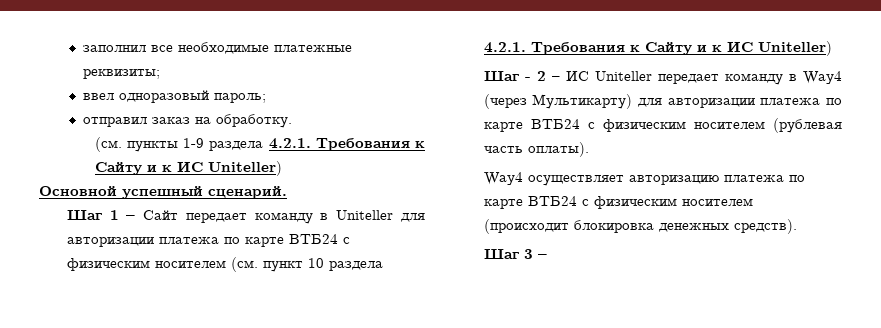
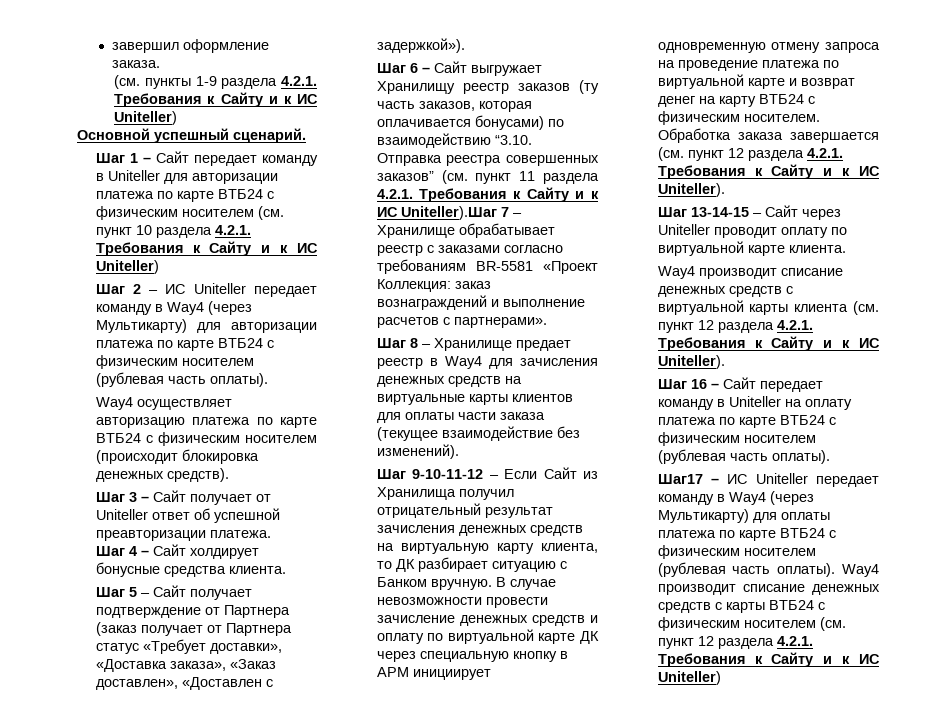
- заполнил все необходимые платежные реквизиты;
- ввел одноразовый пароль;
- отправил заказ на обработку.
+ завершил оформление заказа.
- Шаг - 2 – ИС Uniteller передает команду в Way4 (через Мультикарту) для авторизации платежа по карте ВТБ24 с физическим носителем (рублевая часть оплаты).
+ Шаг 2 – ИС Uniteller передает команду в Way4 (через Мультикарту) для авторизации платежа по карте ВТБ24 с физическим носителем (рублевая часть оплаты).
- Шаг 3 –
+ Шаг 3 – Сайт получает от Uniteller ответ об успешной преавторизации платежа.
+ Шаг 4 – Сайт холдирует бонусные средства клиента.
+ Шаг 5 – Сайт получает подтверждение от Партнера (заказ получает от Партнера статус «Требует доставки», «Доставка заказа», «Заказ доставлен», «Доставлен с задержкой»).
+ Шаг 6 – Сайт выгружает Хранилищу реестр заказов (ту часть заказов, которая оплачивается бонусами) по взаимодействию “3.10. Отправка реестра совершенных заказов” (см. пункт 11 раздела 4.2.1. Требования к Сайту и к ИС Uniteller).Шаг 7 – Хранилище обрабатывает реестр с заказами согласно требованиям BR-5581 «Проект Коллекция: заказ вознаграждений и выполнение расчетов с партнерами».
+ Шаг 8 – Хранилище предает реестр в Way4 для зачисления денежных средств на виртуальные карты клиентов для оплаты части заказа (текущее взаимодействие без изменений).
+ Шаг 9-10-11-12 – Если Сайт из Хранилища получил отрицательный результат зачисления денежных средств на виртуальную карту клиента, то ДК разбирает ситуацию с Банком вручную. В случае невозможности провести зачисление денежных средств и оплату по виртуальной карте ДК через специальную кнопку в АРМ инициирует одновременную отмену запроса на проведение платежа по виртуальной карте и возврат денег на карту ВТБ24 с физическим носителем. Обработка заказа завершается (см. пункт 12 раздела 4.2.1. Требования к Сайту и к ИС Uniteller).
+ Шаг 13-14-15 – Сайт через Uniteller проводит оплату по виртуальной карте клиента.
+ Way4 производит списание денежных средств с виртуальной карты клиента (см. пункт 12 раздела 4.2.1. Требования к Сайту и к ИС Uniteller).
+ Шаг 16 – Сайт передает команду в Uniteller на оплату платежа по карте ВТБ24 с физическим носителем (рублевая часть оплаты).
+ Шаг17 – ИС Uniteller передает команду в Way4 (через Мультикарту) для оплаты платежа по карте ВТБ24 с физическим носителем (рублевая часть оплаты). Way4 производит списание денежных средств с карты ВТБ24 с физическим носителем (см. пункт 12 раздела 4.2.1. Требования к Сайту и к ИС Uniteller)

